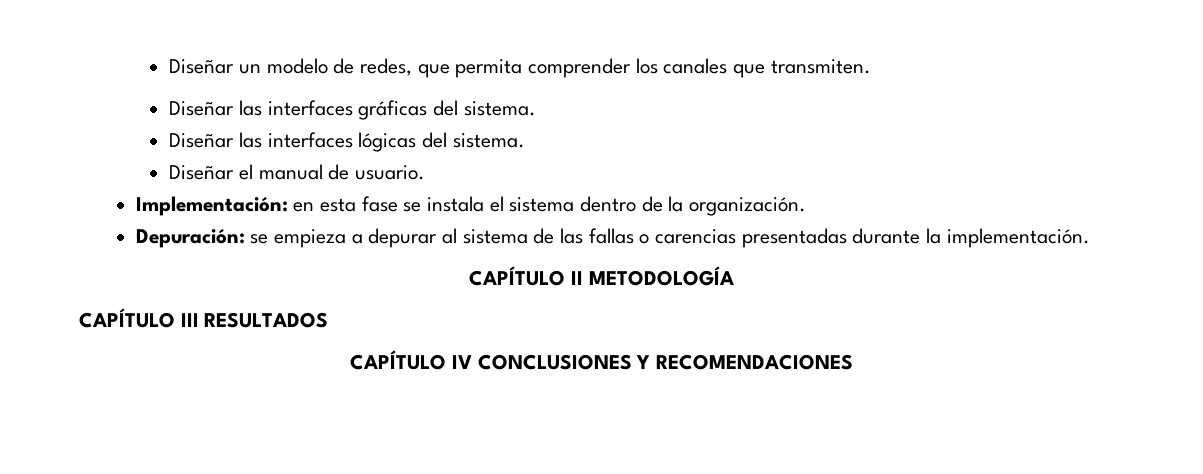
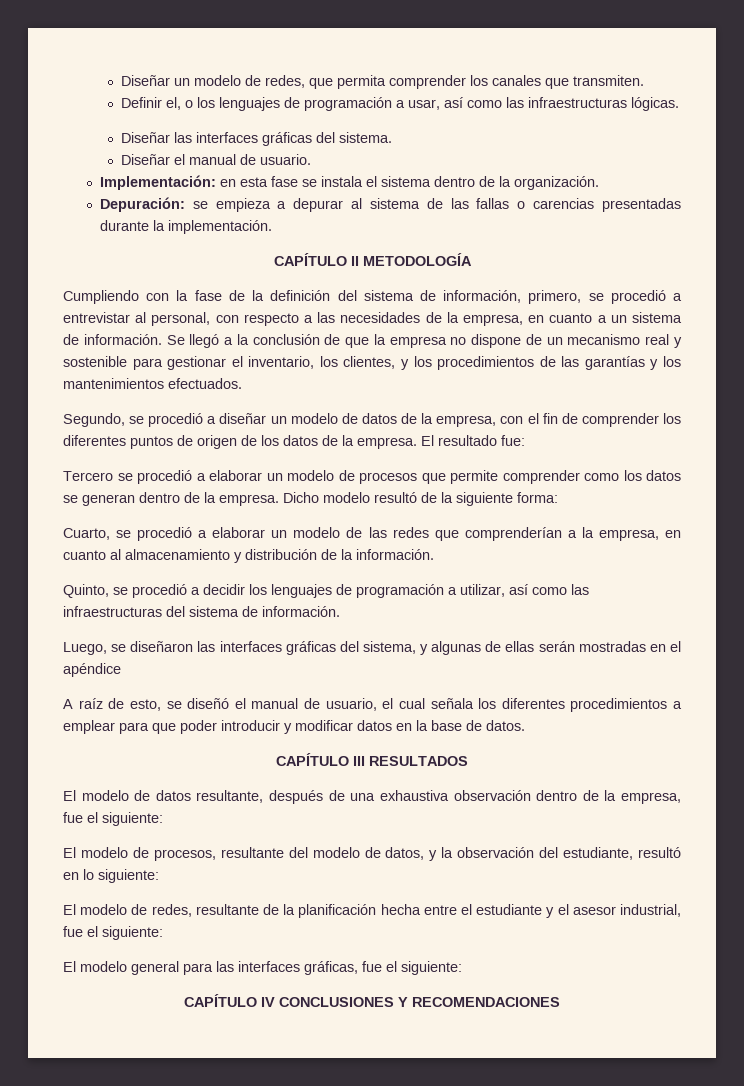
+ Definir el, o los lenguajes de programación a usar, así como las infraestructuras lógicas.
- Diseñar las interfaces lógicas del sistema.
+ Cumpliendo con la fase de la definición del sistema de información, primero, se procedió a entrevistar al personal, con respecto a las necesidades de la empresa, en cuanto a un sistema de información. Se llegó a la conclusión de que la empresa no dispone de un mecanismo real y sostenible para gestionar el inventario, los clientes, y los procedimientos de las garantías y los mantenimientos efectuados.
+ Segundo, se procedió a diseñar un modelo de datos de la empresa, con el fin de comprender los diferentes puntos de origen de los datos de la empresa. El resultado fue:
+ Tercero se procedió a elaborar un modelo de procesos que permite comprender como los datos se generan dentro de la empresa. Dicho modelo resultó de la siguiente forma:
+ Cuarto, se procedió a elaborar un modelo de las redes que comprenderían a la empresa, en cuanto al almacenamiento y distribución de la información.
+ Quinto, se procedió a decidir los lenguajes de programación a utilizar, así como las infraestructuras del sistema de información.
+ Luego, se diseñaron las interfaces gráficas del sistema, y algunas de ellas serán mostradas en el apéndice
+ A raíz de esto, se diseñó el manual de usuario, el cual señala los diferentes procedimientos a emplear para que poder introducir y modificar datos en la base de datos.
  CAPÍTULO III RESULTADOS
+ El modelo de datos resultante, después de una exhaustiva observación dentro de la empresa, fue el siguiente:
+ El modelo de procesos, resultante del modelo de datos, y la observación del estudiante, resultó en lo siguiente:
+ El modelo de redes, resultante de la planificación hecha entre el estudiante y el asesor industrial, fue el siguiente:
+ El modelo general para las interfaces gráficas, fue el siguiente:

